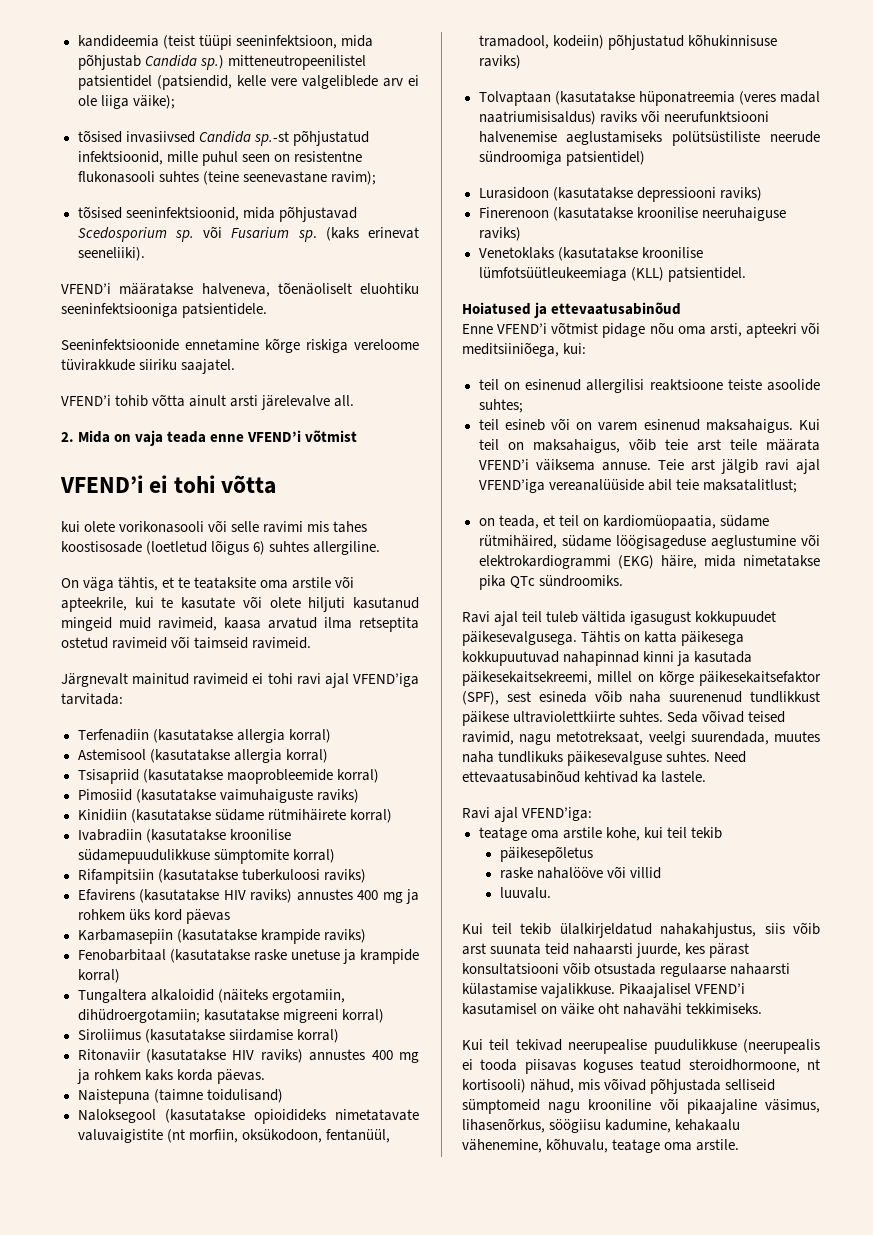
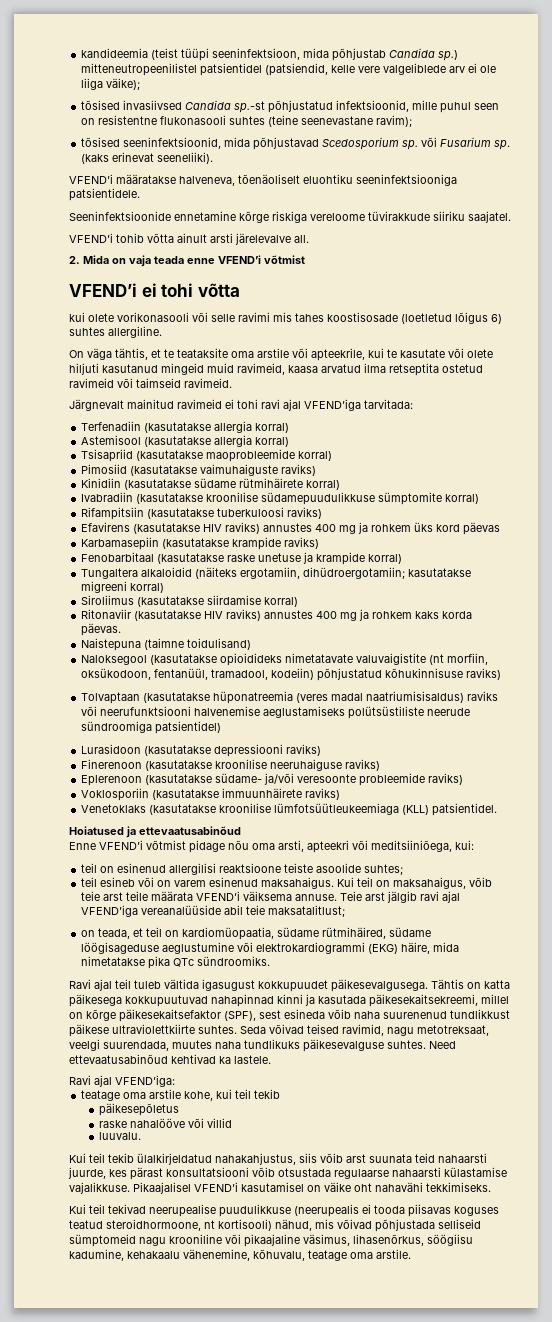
+ Eplerenoon (kasutatakse südame- ja/või veresoonte probleemide raviks)
+ Voklosporiin (kasutatakse immuunhäirete raviks)

